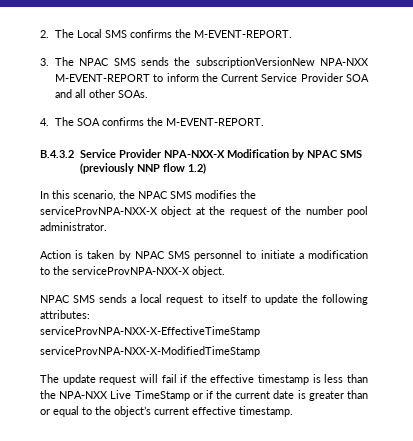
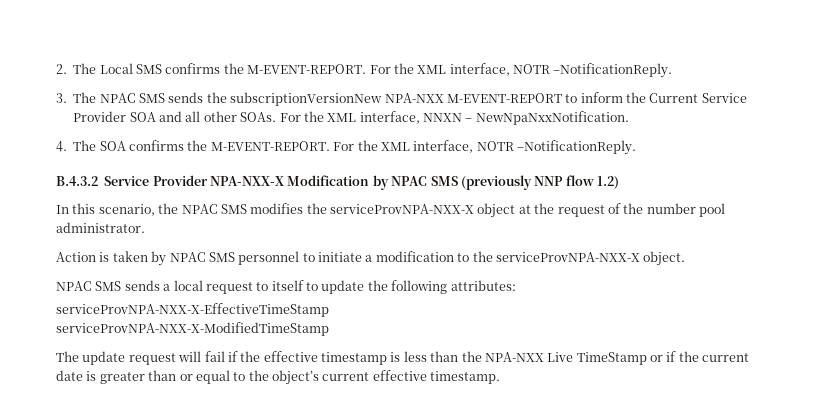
- 2. The Local SMS confirms the M-EVENT-REPORT.
+ 2. The Local SMS confirms the M-EVENT-REPORT. For the XML interface, NOTR –NotificationReply.
+ For the XML interface, NNXN – NewNpaNxxNotification.
- 4. The SOA confirms the M-EVENT-REPORT.
+ 4. The SOA confirms the M-EVENT-REPORT. For the XML interface, NOTR –NotificationReply.

